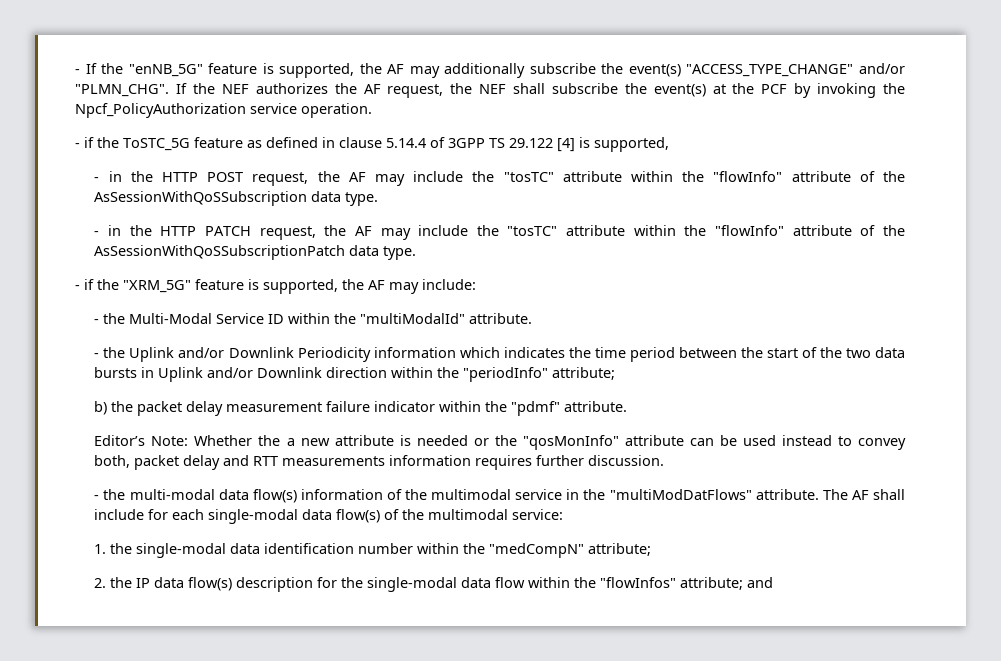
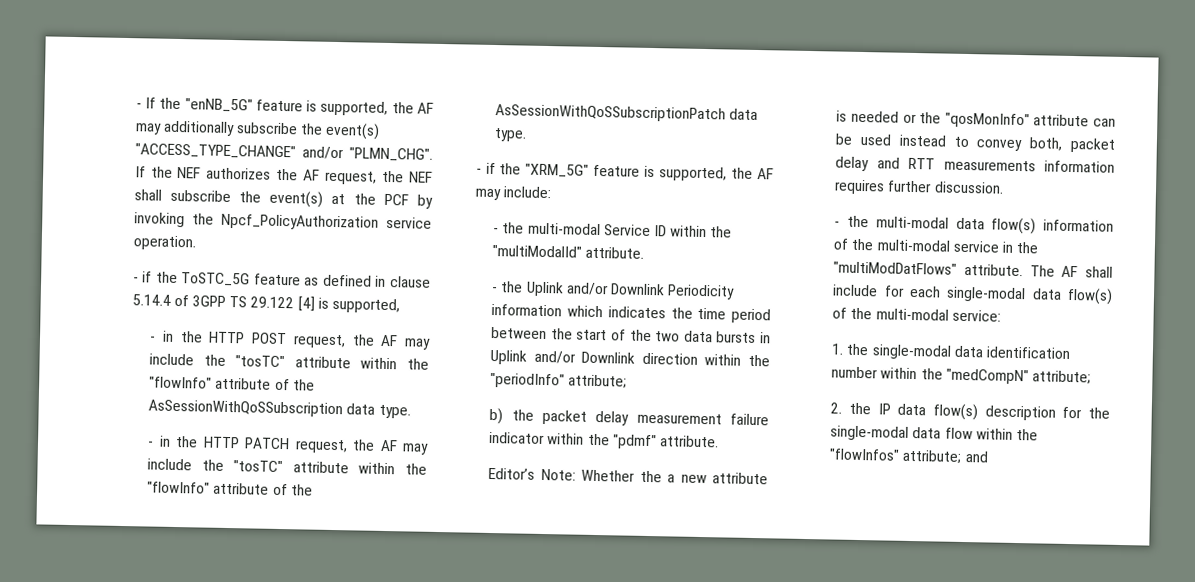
- - the Multi-Modal Service ID within the "multiModalId" attribute.
+ - the multi-modal Service ID within the "multiModalId" attribute.
- - the multi-modal data flow(s) information of the multimodal service in the "multiModDatFlows" attribute.
+ - the multi-modal data flow(s) information of the multi-modal service in the "multiModDatFlows" attribute.
- The AF shall include for each single-modal data flow(s) of the multimodal service:
+ The AF shall include for each single-modal data flow(s) of the multi-modal service:

